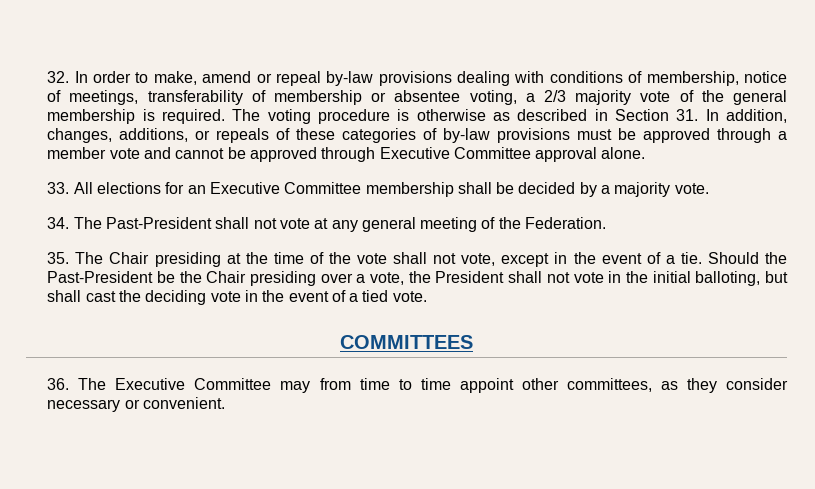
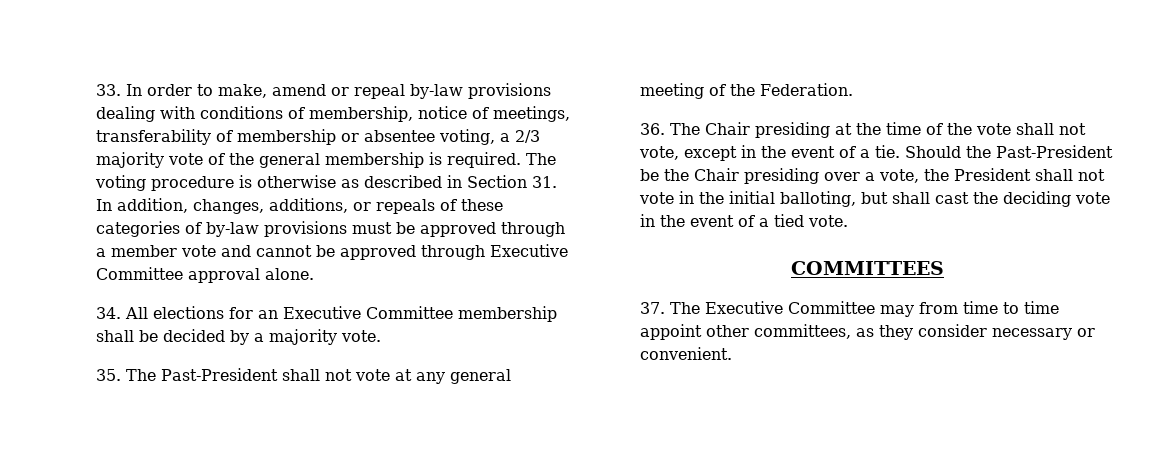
- 32. In order to make, amend or repeal by-law provisions dealing with conditions of membership, notice of meetings, transferability of membership or absentee voting, a 2/3 majority vote of the general membership is required.
+ 33. In order to make, amend or repeal by-law provisions dealing with conditions of membership, notice of meetings, transferability of membership or absentee voting, a 2/3 majority vote of the general membership is required.
- 33. All elections for an Executive Committee membership shall be decided by a majority vote.
+ 34. All elections for an Executive Committee membership shall be decided by a majority vote.
- 34. The Past-President shall not vote at any general meeting of the Federation.
+ 35. The Past-President shall not vote at any general meeting of the Federation.
- 35. The Chair presiding at the time of the vote shall not vote, except in the event of a tie.
+ 36. The Chair presiding at the time of the vote shall not vote, except in the event of a tie.
- 36. The Executive Committee may from time to time appoint other committees, as they consider necessary or convenient.
+ 37. The Executive Committee may from time to time appoint other committees, as they consider necessary or convenient.

